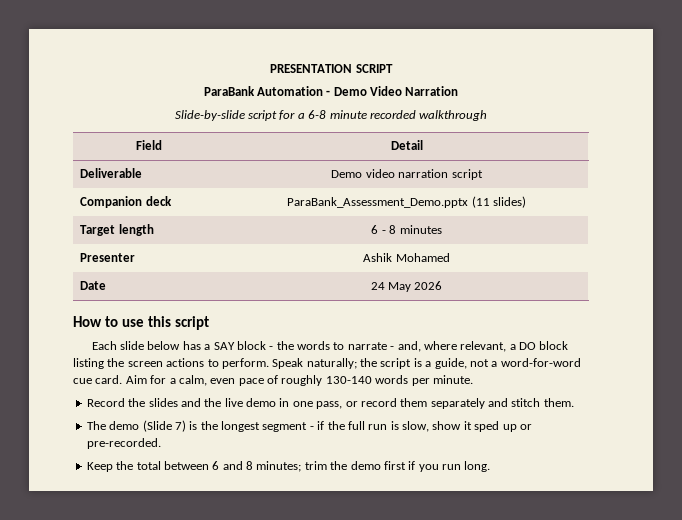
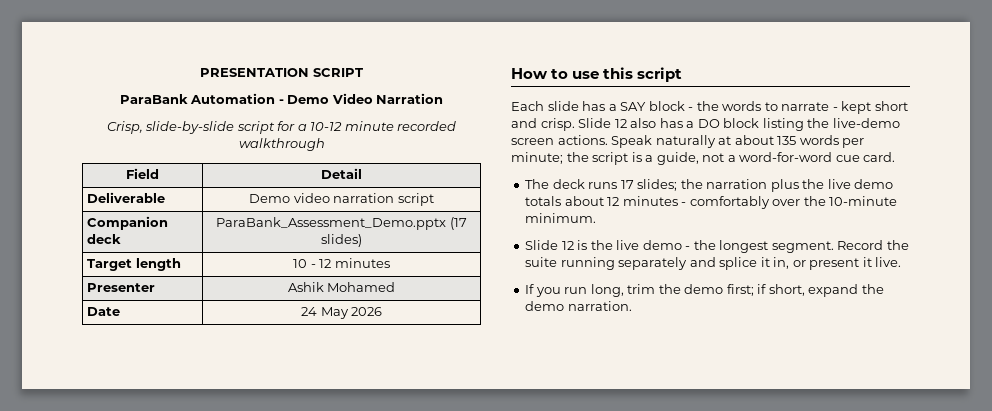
- Slide-by-slide script for a 6-8 minute recorded walkthrough
+ Crisp, slide-by-slide script for a 10-12 minute recorded walkthrough
- Companion deck | ParaBank_Assessment_Demo.pptx (11 slides)
+ Companion deck | ParaBank_Assessment_Demo.pptx (17 slides)
- Target length | 6 - 8 minutes
+ Target length | 10 - 12 minutes
- Each slide below has a SAY block - the words to narrate - and, where relevant, a DO block listing the screen actions to perform. Speak naturally; the script is a guide, not a word-for-word cue card. Aim for a calm, even pace of roughly 130-140 words per minute.
- Record the slides and the live demo in one pass, or record them separately and stitch them.
- The demo (Slide 7) is the longest segment - if the full run is slow, show it sped up or pre-recorded.
- Keep the total between 6 and 8 minutes; trim the demo first if you run long.
+ Each slide has a SAY block - the words to narrate - kept short and crisp. Slide 12 also has a DO block listing the live-demo screen actions. Speak naturally at about 135 words per minute; the script is a guide, not a word-for-word cue card.
+ The deck runs 17 slides; the narration plus the live demo totals about 12 minutes - comfortably over the 10-minute minimum.
+ Slide 12 is the live demo - the longest segment. Record the suite running separately and splice it in, or present it live.
+ If you run long, trim the demo first; if short, expand the demo narration.

